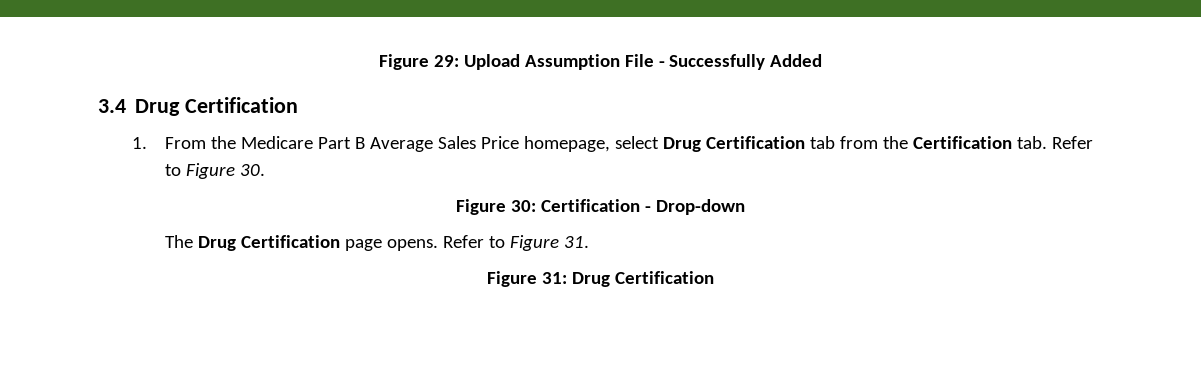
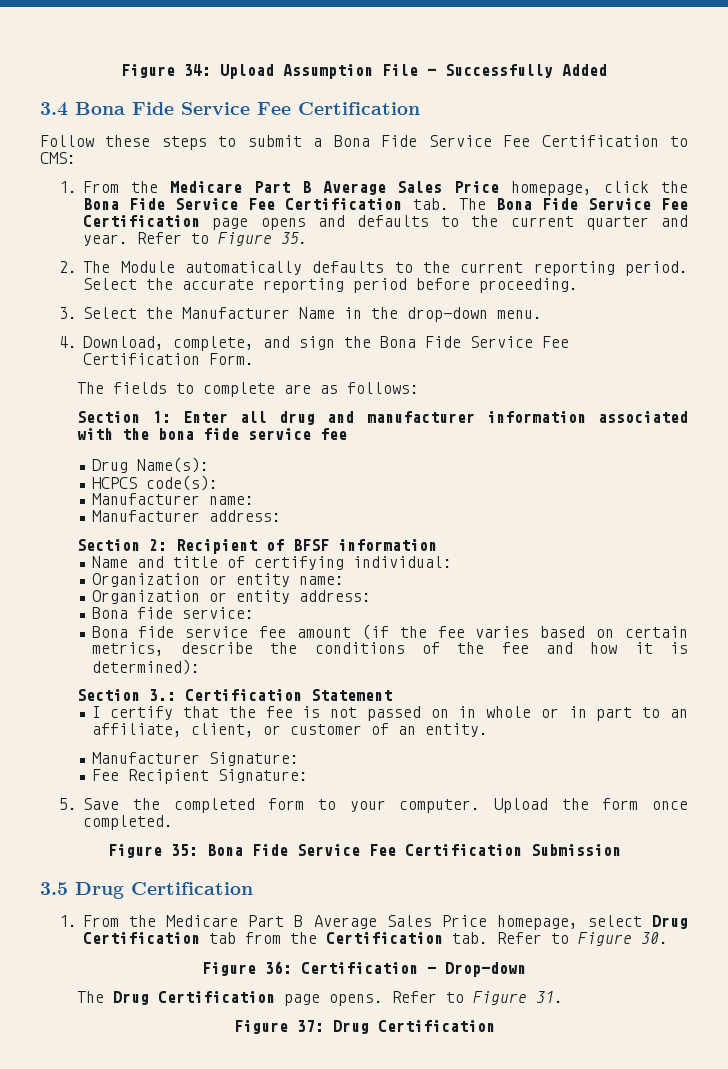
- Figure 29: Upload Assumption File - Successfully Added
+ Figure 34: Upload Assumption File - Successfully Added
- 3.4 Drug Certification
+ 3.4 Bona Fide Service Fee Certification
+ Follow these steps to submit a Bona Fide Service Fee Certification to CMS:
+ 1. From the Medicare Part B Average Sales Price homepage, click the Bona Fide Service Fee Certification tab. The Bona Fide Service Fee Certification page opens and defaults to the current quarter and year. Refer to Figure 35.
+ 2. The Module automatically defaults to the current reporting period. Select the accurate reporting period before proceeding.
+ 3. Select the Manufacturer Name in the drop-down menu.
+ 4. Download, complete, and sign the Bona Fide Service Fee Certification Form.
+ The fields to complete are as follows:
+ Section 1: Enter all drug and manufacturer information associated with the bona fide service fee
+ Drug Name(s):
+ HCPCS code(s):
+ Manufacturer name:
+ Manufacturer address:
+ Section 2: Recipient of BFSF information
+ Name and title of certifying individual:
+ Organization or entity name:
+ Organization or entity address:
+ Bona fide service:
+ Bona fide service fee amount (if the fee varies based on certain metrics, describe the conditions of the fee and how it is determined):
+ Section 3.: Certification Statement
+ I certify that the fee is not passed on in whole or in part to an affiliate, client, or customer of an entity.
+ Manufacturer Signature:
+ Fee Recipient Signature:
+ 5. Save the completed form to your computer. Upload the form once completed.
+ Figure 35: Bona Fide Service Fee Certification Submission
+ 3.5 Drug Certification
- Figure 30: Certification - Drop-down
+ Figure 36: Certification - Drop-down
- Figure 31: Drug Certification
+ Figure 37: Drug Certification

